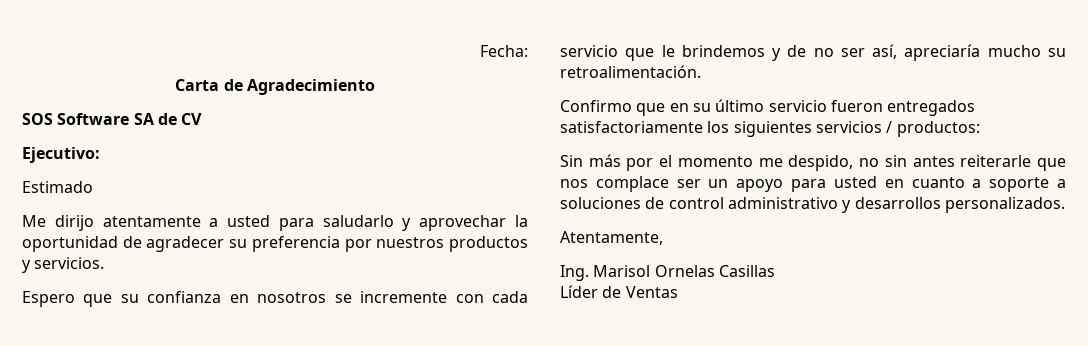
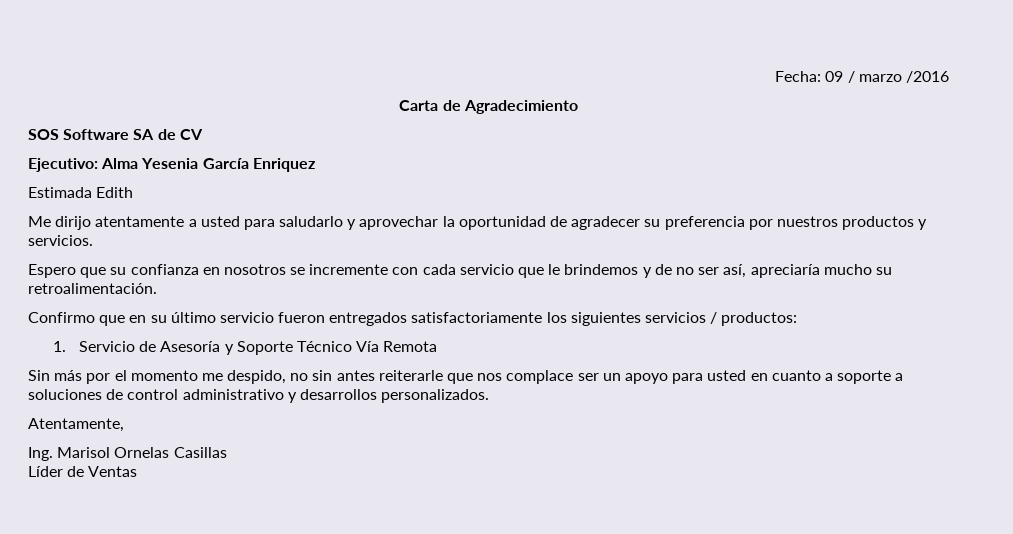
- Fecha:
+ Fecha: 09 / marzo /2016
- Ejecutivo:
- Estimado
+ Ejecutivo: Alma Yesenia García Enriquez
+ Estimada Edith
+ 1. Servicio de Asesoría y Soporte Técnico Vía Remota

